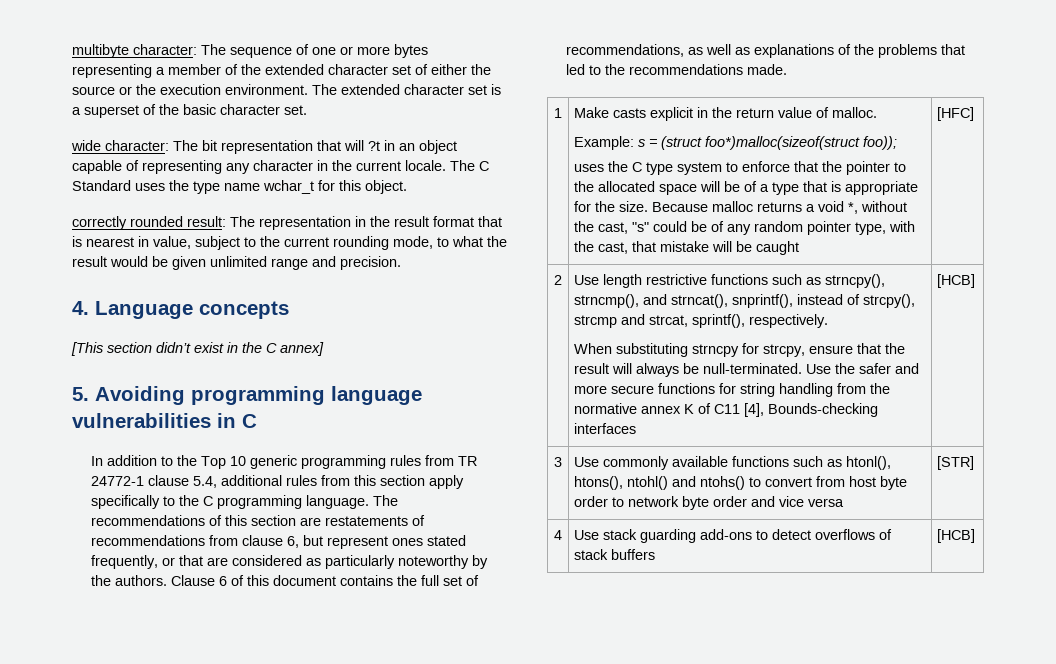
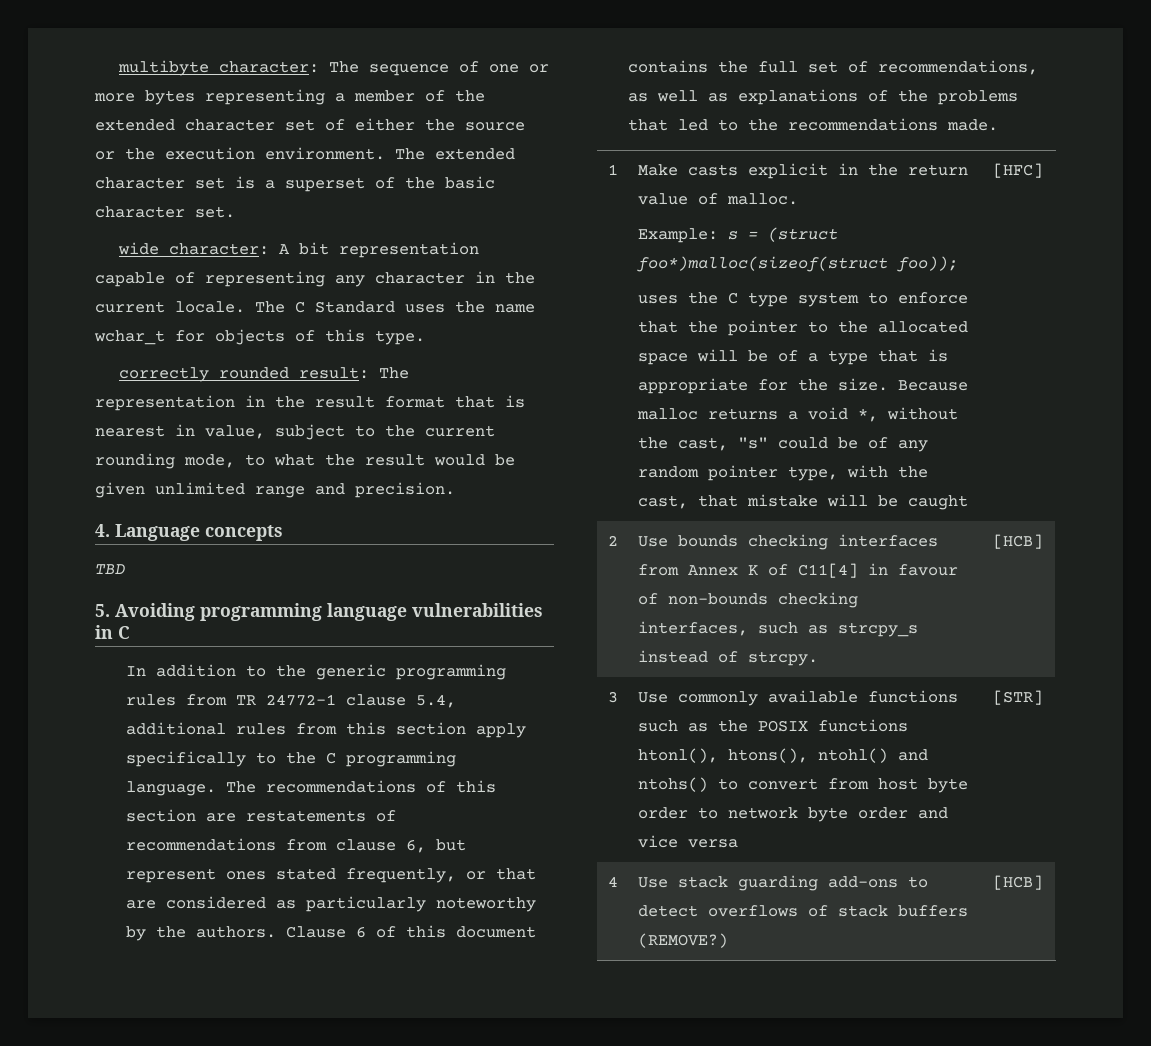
- wide character: The bit representation that will ?t in an object capable of representing any character in the current locale.
+ wide character: A bit representation capable of representing any character in the current locale.
- The C Standard uses the type name wchar_t for this object.
+ The C Standard uses the name wchar_t for objects of this type.
- [This section didn’t exist in the C annex]
+ TBD
- In addition to the Top 10 generic programming rules from TR 24772-1 clause 5.4, additional rules from this section apply specifically to the C programming language.
+ In addition to the generic programming rules from TR 24772-1 clause 5.4, additional rules from this section apply specifically to the C programming language.
- Use length restrictive functions such as strncpy(), strncmp(), and strncat(), snprintf(), instead of strcpy(), strcmp and strcat, sprintf(), respectively.
- When substituting strncpy for strcpy, ensure that the result will always be null-terminated. Use the safer and more secure functions for string handling from the normative annex K of C11 [4], Bounds-checking interfaces
+ Use bounds checking interfaces from Annex K of C11[4] in favour of non-bounds checking interfaces, such as strcpy_s instead of strcpy.
- 3 | Use commonly available functions such as htonl(), htons(), ntohl() and ntohs() to convert from host byte order to network byte order and vice versa | [STR]
+ 3 | Use commonly available functions such as the POSIX functions htonl(), htons(), ntohl() and ntohs() to convert from host byte order to network byte order and vice versa | [STR]
- 4 | Use stack guarding add-ons to detect overflows of stack buffers | [HCB]
+ 4 | Use stack guarding add-ons to detect overflows of stack buffers (REMOVE?) | [HCB]

